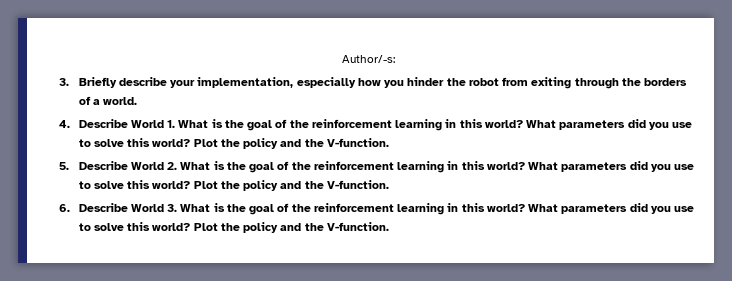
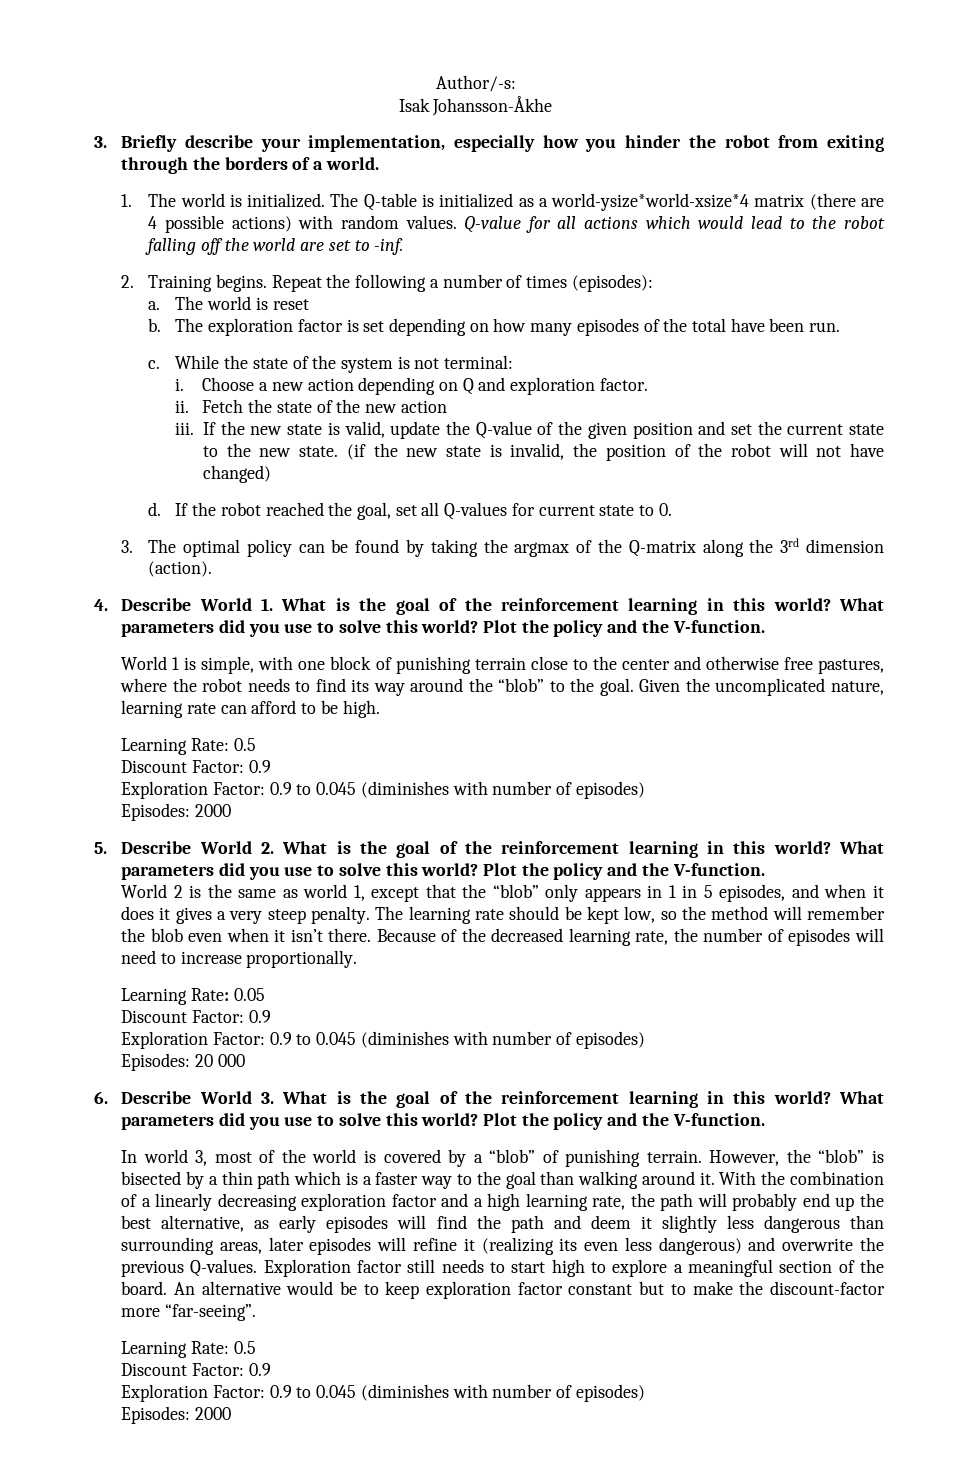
+ Isak Johansson-Åkhe
+ 1. The world is initialized. The Q-table is initialized as a world-ysize*world-xsize*4 matrix (there are 4 possible actions) with random values. Q-value for all actions which would lead to the robot falling off the world are set to -inf.
+ 2. Training begins. Repeat the following a number of times (episodes):
+ a. The world is reset
+ b. The exploration factor is set depending on how many episodes of the total have been run.
+ c. While the state of the system is not terminal:
+ i. Choose a new action depending on Q and exploration factor.
+ ii. Fetch the state of the new action
+ iii. If the new state is valid, update the Q-value of the given position and set the current state to the new state. (if the new state is invalid, the position of the robot will not have changed)
+ d. If the robot reached the goal, set all Q-values for current state to 0.
+ 3. The optimal policy can be found by taking the argmax of the Q-matrix along the 3rd dimension (action).
+ World 1 is simple, with one block of punishing terrain close to the center and otherwise free pastures, where the robot needs to find its way around the “blob” to the goal. Given the uncomplicated nature, learning rate can afford to be high.
+ Learning Rate: 0.5
+ Discount Factor: 0.9
+ Exploration Factor: 0.9 to 0.045 (diminishes with number of episodes)
+ Episodes: 2000
+ World 2 is the same as world 1, except that the “blob” only appears in 1 in 5 episodes, and when it does it gives a very steep penalty. The learning rate should be kept low, so the method will remember the blob even when it isn’t there. Because of the decreased learning rate, the number of episodes will need to increase proportionally.
+ Learning Rate: 0.05
+ Discount Factor: 0.9
+ Exploration Factor: 0.9 to 0.045 (diminishes with number of episodes)
+ Episodes: 20 000
+ In world 3, most of the world is covered by a “blob” of punishing terrain. However, the “blob” is bisected by a thin path which is a faster way to the goal than walking around it. With the combination of a linearly decreasing exploration factor and a high learning rate, the path will probably end up the best alternative, as early episodes will find the path and deem it slightly less dangerous than surrounding areas, later episodes will refine it (realizing its even less dangerous) and overwrite the previous Q-values. Exploration factor still needs to start high to explore a meaningful section of the board. An alternative would be to keep exploration factor constant but to make the discount-factor more “far-seeing”.
+ Learning Rate: 0.5
+ Discount Factor: 0.9
+ Exploration Factor: 0.9 to 0.045 (diminishes with number of episodes)
+ Episodes: 2000

